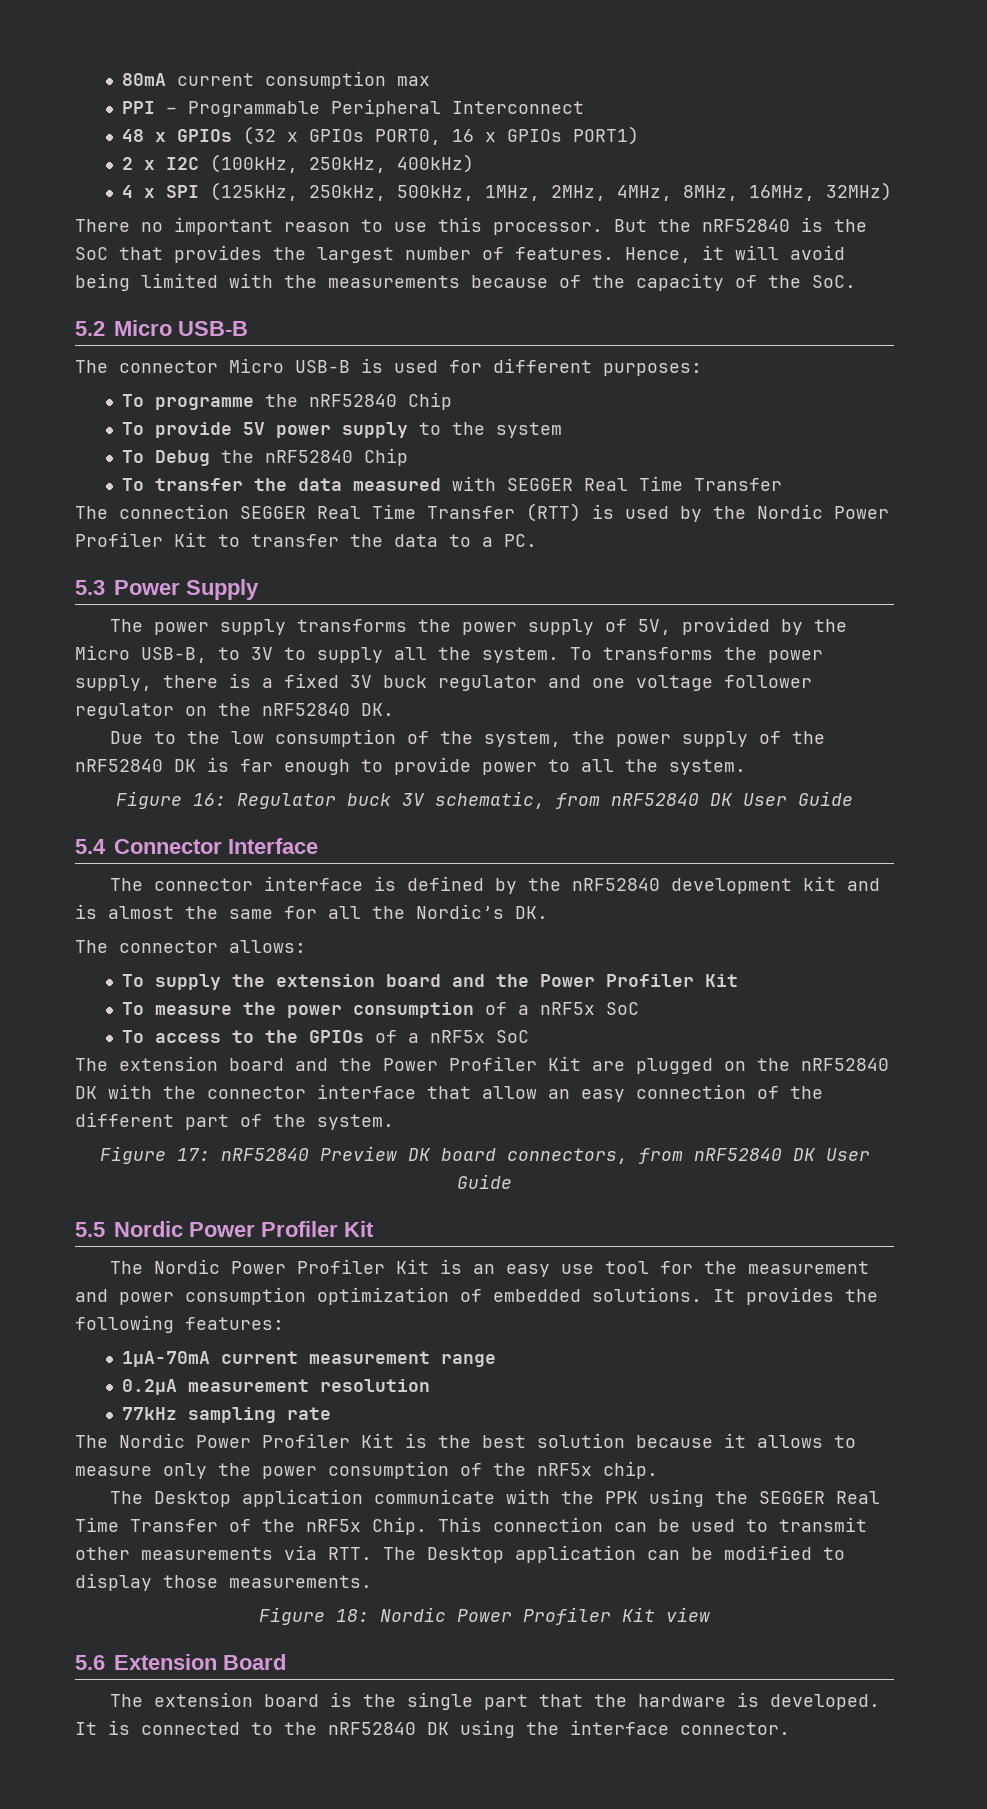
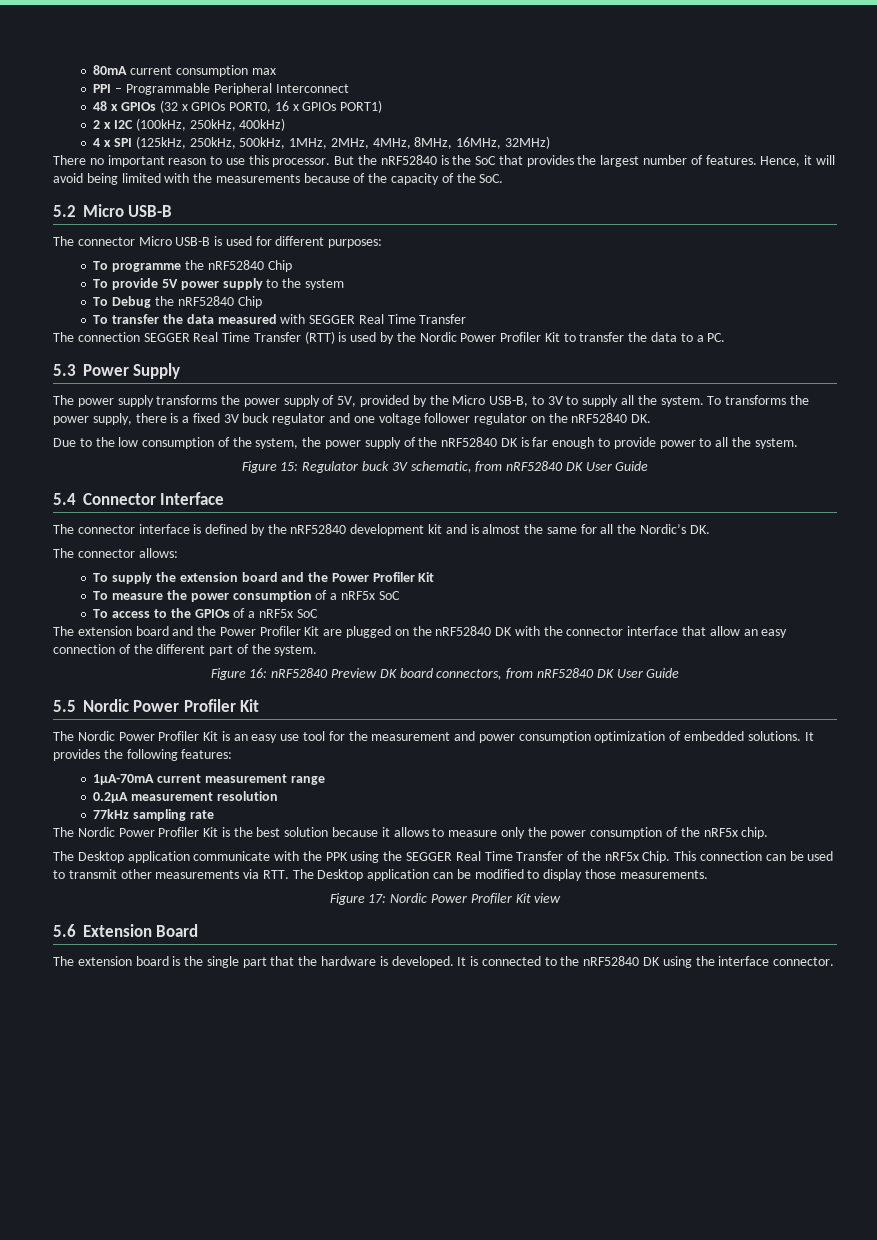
- Figure 16: Regulator buck 3V schematic, from nRF52840 DK User Guide
+ Figure 15: Regulator buck 3V schematic, from nRF52840 DK User Guide
- Figure 17: nRF52840 Preview DK board connectors, from nRF52840 DK User Guide
+ Figure 16: nRF52840 Preview DK board connectors, from nRF52840 DK User Guide
- Figure 18: Nordic Power Profiler Kit view
+ Figure 17: Nordic Power Profiler Kit view

